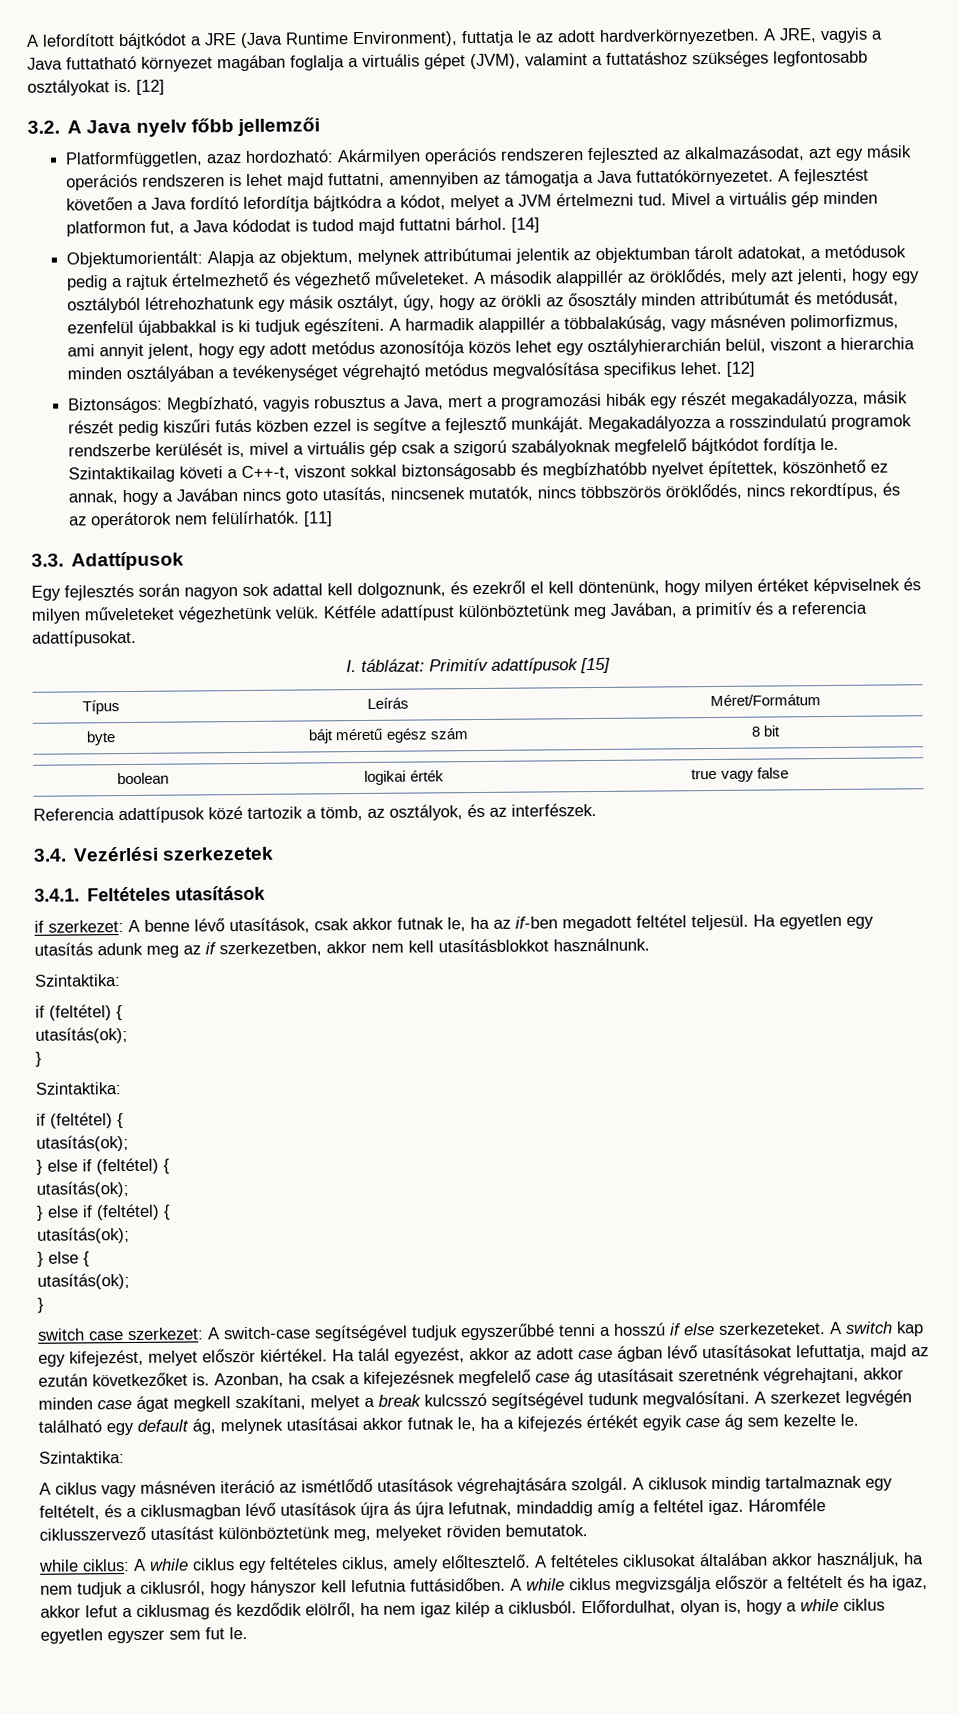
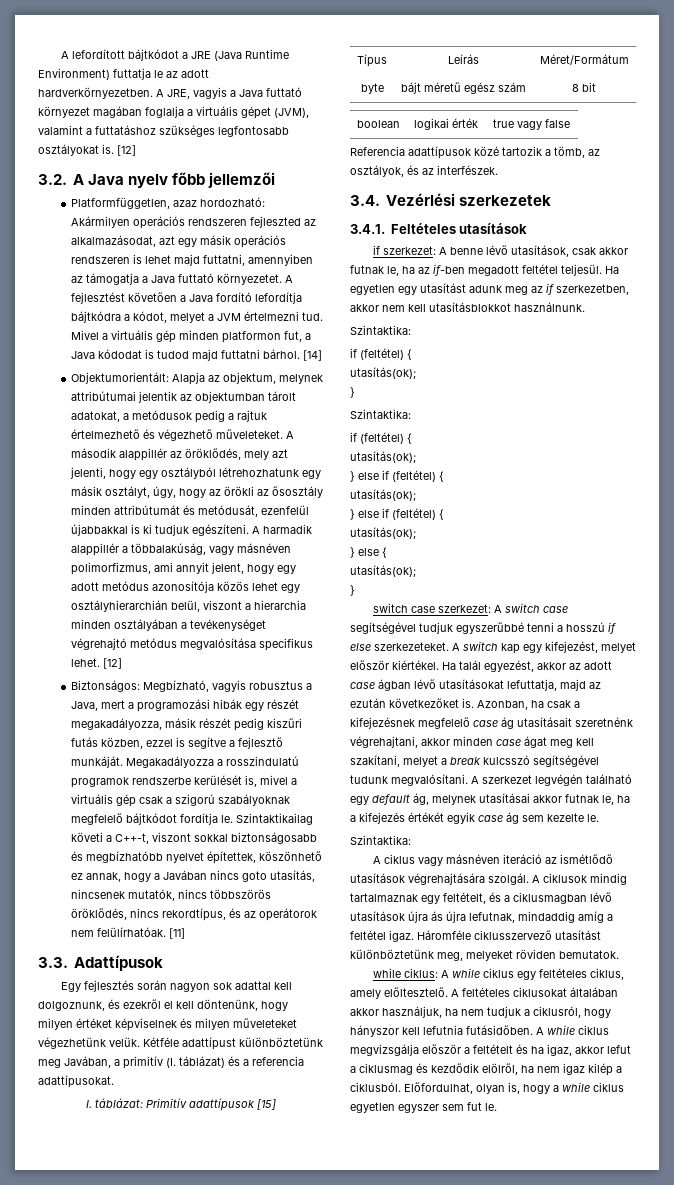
- A lefordított bájtkódot a JRE (Java Runtime Environment), futtatja le az adott hardverkörnyezetben.
+ A lefordított bájtkódot a JRE (Java Runtime Environment) futtatja le az adott hardverkörnyezetben.
- A JRE, vagyis a Java futtatható környezet magában foglalja a virtuális gépet (JVM), valamint a futtatáshoz szükséges legfontosabb osztályokat is.
+ A JRE, vagyis a Java futtató környezet magában foglalja a virtuális gépet (JVM), valamint a futtatáshoz szükséges legfontosabb osztályokat is.
- Platformfüggetlen, azaz hordozható: Akármilyen operációs rendszeren fejleszted az alkalmazásodat, azt egy másik operációs rendszeren is lehet majd futtatni, amennyiben az támogatja a Java futtatókörnyezetet.
+ Platformfüggetlen, azaz hordozható: Akármilyen operációs rendszeren fejleszted az alkalmazásodat, azt egy másik operációs rendszeren is lehet majd futtatni, amennyiben az támogatja a Java futtató környezetet.
- Biztonságos: Megbízható, vagyis robusztus a Java, mert a programozási hibák egy részét megakadályozza, másik részét pedig kiszűri futás közben ezzel is segítve a fejlesztő munkáját.
+ Biztonságos: Megbízható, vagyis robusztus a Java, mert a programozási hibák egy részét megakadályozza, másik részét pedig kiszűri futás közben, ezzel is segítve a fejlesztő munkáját.
- Szintaktikailag követi a C++-t, viszont sokkal biztonságosabb és megbízhatóbb nyelvet építettek, köszönhető ez annak, hogy a Javában nincs goto utasítás, nincsenek mutatók, nincs többszörös öröklődés, nincs rekordtípus, és az operátorok nem felülírhatók.
+ Szintaktikailag követi a C++-t, viszont sokkal biztonságosabb és megbízhatóbb nyelvet építettek, köszönhető ez annak, hogy a Javában nincs goto utasítás, nincsenek mutatók, nincs többszörös öröklődés, nincs rekordtípus, és az operátorok nem felülírhatóak.
- Kétféle adattípust különböztetünk meg Javában, a primitív és a referencia adattípusokat.
+ Kétféle adattípust különböztetünk meg Javában, a primitív (I. táblázat) és a referencia adattípusokat.
- Ha egyetlen egy utasítás adunk meg az if szerkezetben, akkor nem kell utasításblokkot használnunk.
+ Ha egyetlen egy utasítást adunk meg az if szerkezetben, akkor nem kell utasításblokkot használnunk.
- switch case szerkezet: A switch-case segítségével tudjuk egyszerűbbé tenni a hosszú if else szerkezeteket.
+ switch case szerkezet: A switch case segítségével tudjuk egyszerűbbé tenni a hosszú if else szerkezeteket.
- Azonban, ha csak a kifejezésnek megfelelő case ág utasításait szeretnénk végrehajtani, akkor minden case ágat megkell szakítani, melyet a break kulcsszó segítségével tudunk megvalósítani.
+ Azonban, ha csak a kifejezésnek megfelelő case ág utasításait szeretnénk végrehajtani, akkor minden case ágat meg kell szakítani, melyet a break kulcsszó segítségével tudunk megvalósítani.
- A feltételes ciklusokat általában akkor használjuk, ha nem tudjuk a ciklusról, hogy hányszor kell lefutnia futtásidőben.
+ A feltételes ciklusokat általában akkor használjuk, ha nem tudjuk a ciklusról, hogy hányszor kell lefutnia futásidőben.

